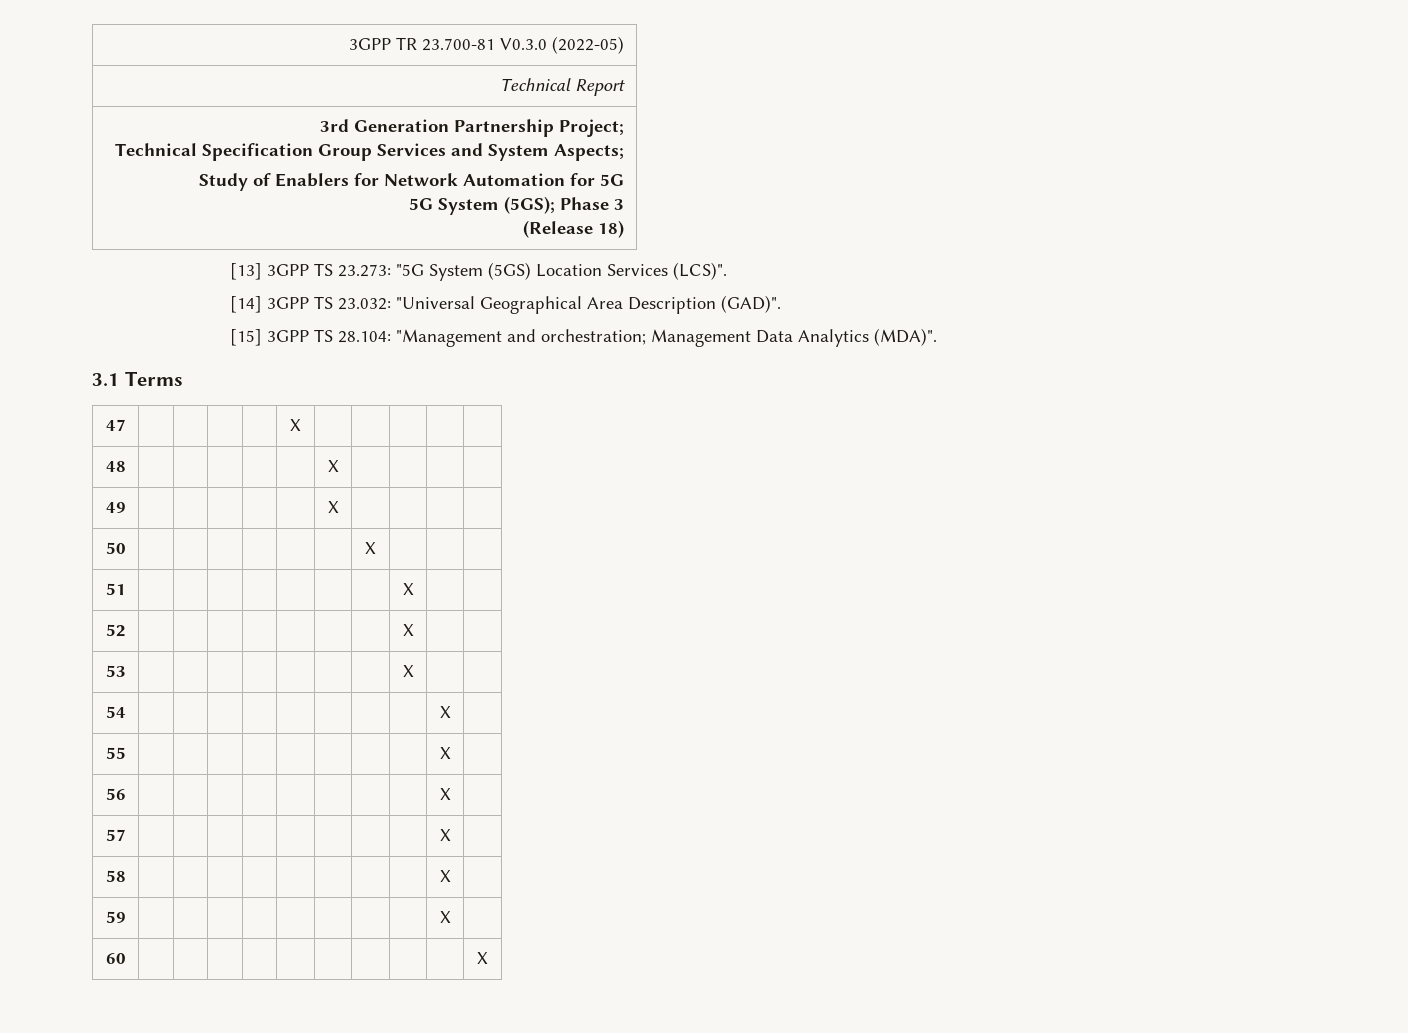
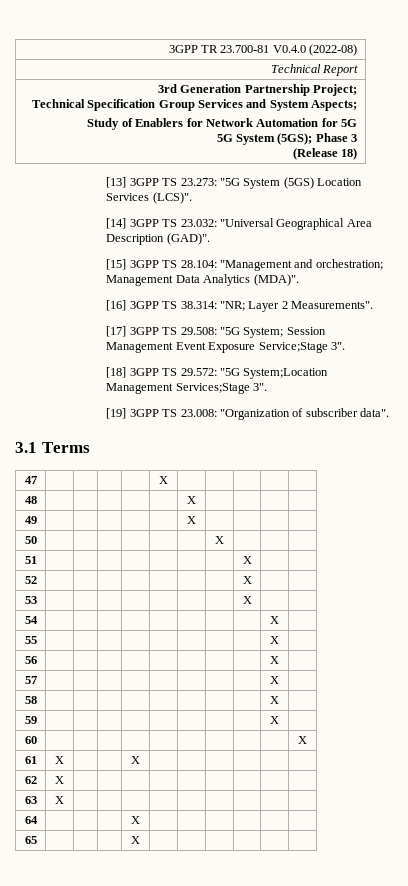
- 3GPP TR 23.700-81 V0.3.0 (2022-05)
+ 3GPP TR 23.700-81 V0.4.0 (2022-08)
+ [16] 3GPP TS 38.314: "NR; Layer 2 Measurements".
+ [17] 3GPP TS 29.508: "5G System; Session Management Event Exposure Service;Stage 3".
+ [18] 3GPP TS 29.572: "5G System;Location Management Services;Stage 3".
+ [19] 3GPP TS 23.008: "Organization of subscriber data".
+ 61 | X | | | X | | | | | |
+ 62 | X | | | | | | | | |
+ 63 | X | | | | | | | | |
+ 64 | | | | X | | | | | |
+ 65 | | | | X | | | | | |

